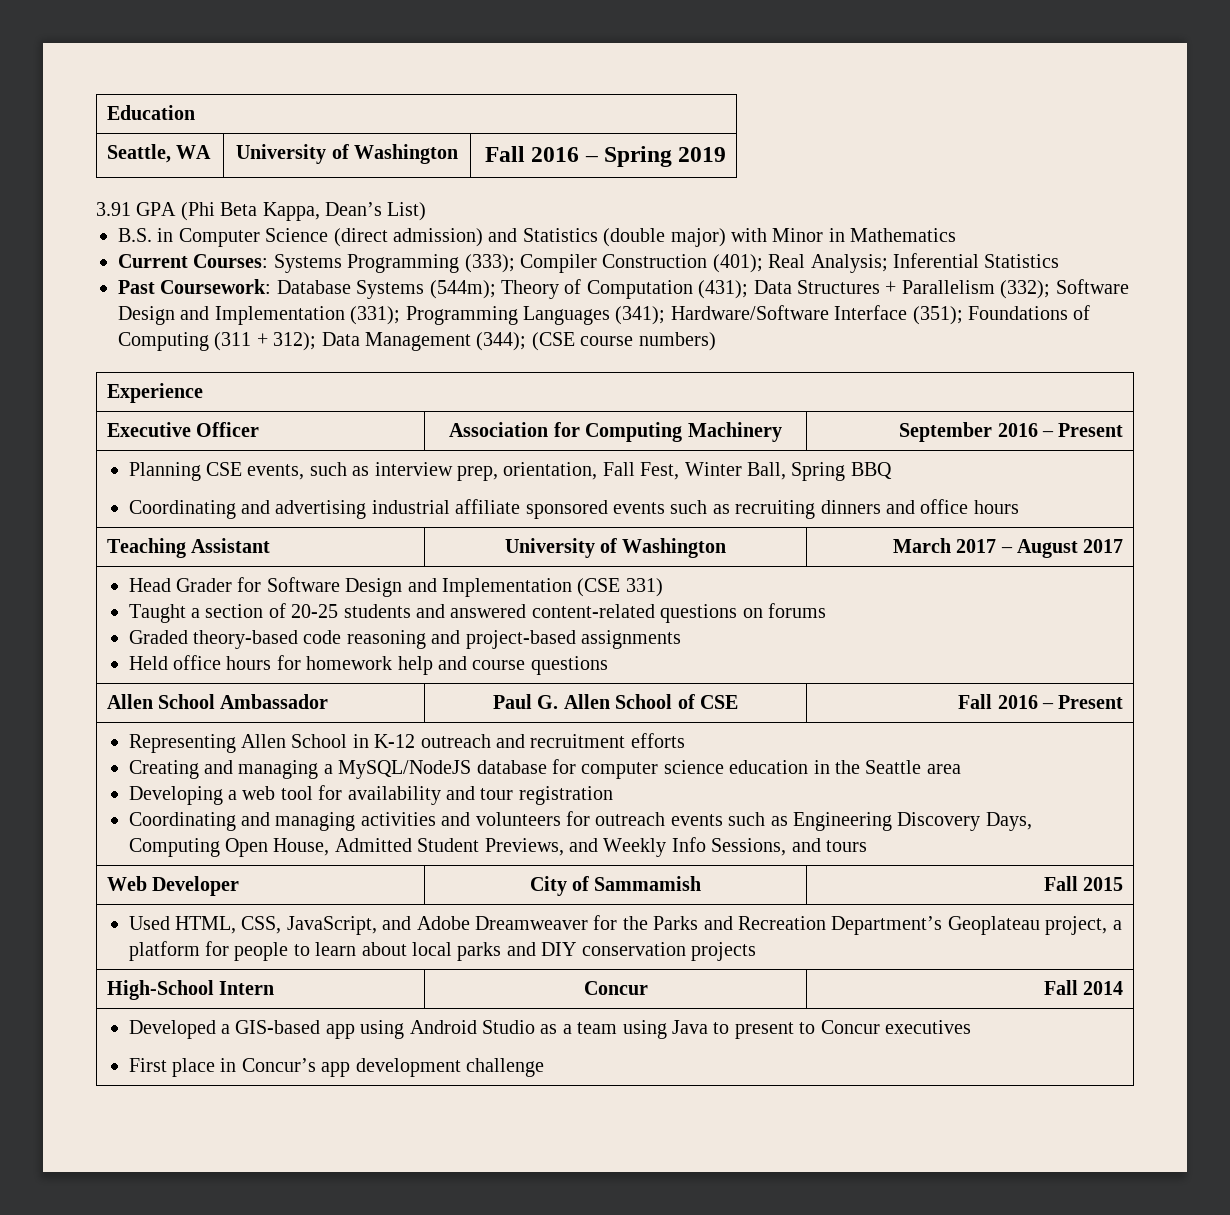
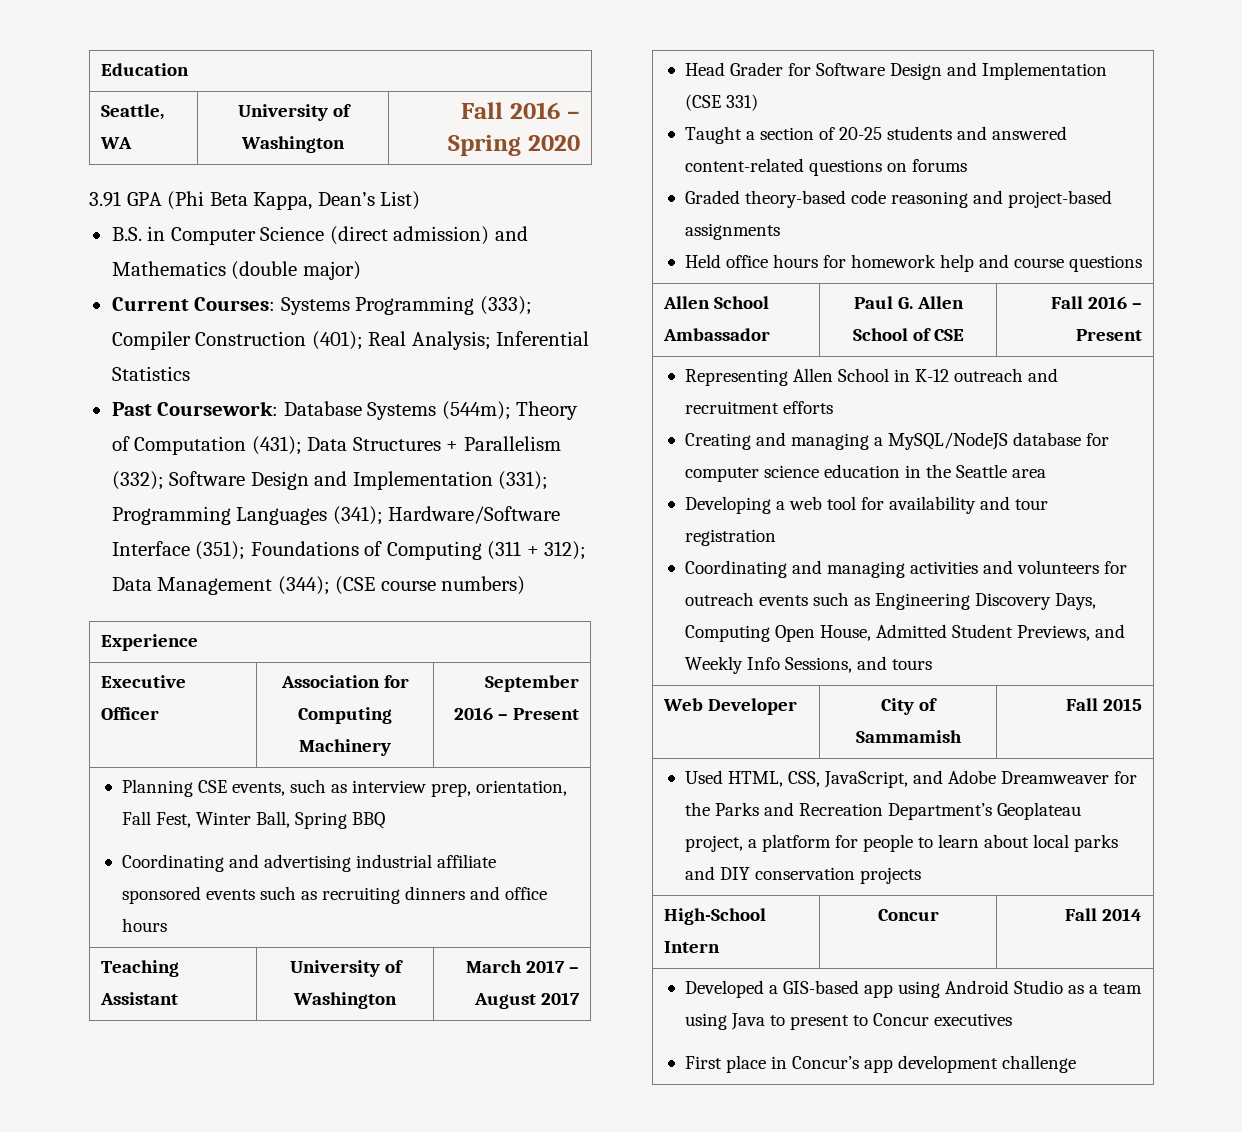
- Seattle, WA | University of Washington | Fall 2016 – Spring 2019
+ Seattle, WA | University of Washington | Fall 2016 – Spring 2020
- B.S. in Computer Science (direct admission) and Statistics (double major) with Minor in Mathematics
+ B.S. in Computer Science (direct admission) and Mathematics (double major)

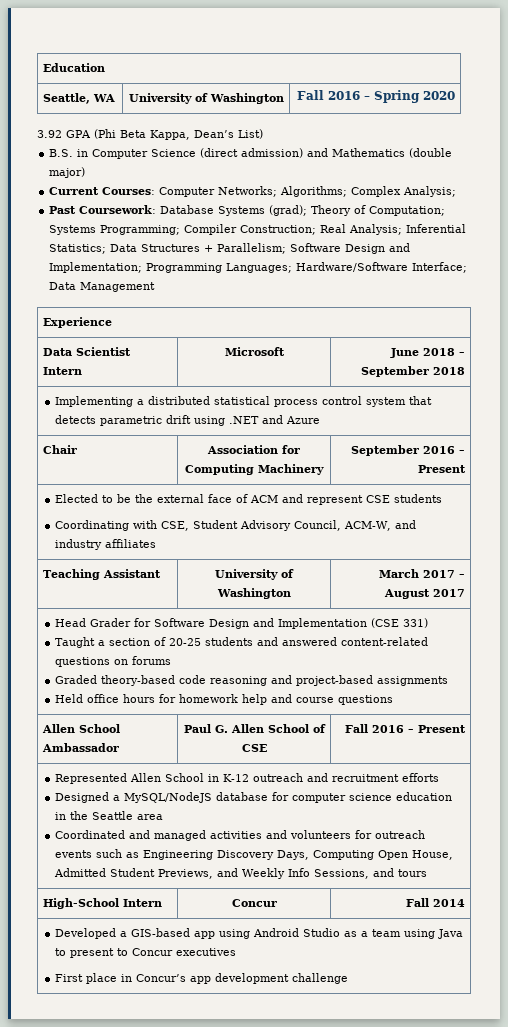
- 3.91 GPA (Phi Beta Kappa, Dean’s List)
+ 3.92 GPA (Phi Beta Kappa, Dean’s List)
- Current Courses: Systems Programming (333); Compiler Construction (401); Real Analysis; Inferential Statistics
+ Current Courses: Computer Networks; Algorithms; Complex Analysis;
- Past Coursework: Database Systems (544m); Theory of Computation (431); Data Structures + Parallelism (332); Software Design and Implementation (331); Programming Languages (341); Hardware/Software Interface (351); Foundations of Computing (311 + 312); Data Management (344); (CSE course numbers)
+ Past Coursework: Database Systems (grad); Theory of Computation; Systems Programming; Compiler Construction; Real Analysis; Inferential Statistics; Data Structures + Parallelism; Software Design and Implementation; Programming Languages; Hardware/Software Interface; Data Management
  Experience
- Executive Officer | Association for Computing Machinery | September 2016 – Present
+ Data Scientist Intern | Microsoft | June 2018 – September 2018
+ Implementing a distributed statistical process control system that detects parametric drift using .NET and Azure
+ Chair | Association for Computing Machinery | September 2016 – Present
- Planning CSE events, such as interview prep, orientation, Fall Fest, Winter Ball, Spring BBQ
- Coordinating and advertising industrial affiliate sponsored events such as recruiting dinners and office hours
+ Elected to be the external face of ACM and represent CSE students
+ Coordinating with CSE, Student Advisory Council, ACM-W, and industry affiliates
- Representing Allen School in K-12 outreach and recruitment efforts
+ Represented Allen School in K-12 outreach and recruitment efforts
- Creating and managing a MySQL/NodeJS database for computer science education in the Seattle area
+ Designed a MySQL/NodeJS database for computer science education in the Seattle area
- Developing a web tool for availability and tour registration
- Coordinating and managing activities and volunteers for outreach events such as Engineering Discovery Days, Computing Open House, Admitted Student Previews, and Weekly Info Sessions, and tours
+ Coordinated and managed activities and volunteers for outreach events such as Engineering Discovery Days, Computing Open House, Admitted Student Previews, and Weekly Info Sessions, and tours
- Web Developer | City of Sammamish | Fall 2015
- Used HTML, CSS, JavaScript, and Adobe Dreamweaver for the Parks and Recreation Department’s Geoplateau project, a platform for people to learn about local parks and DIY conservation projects

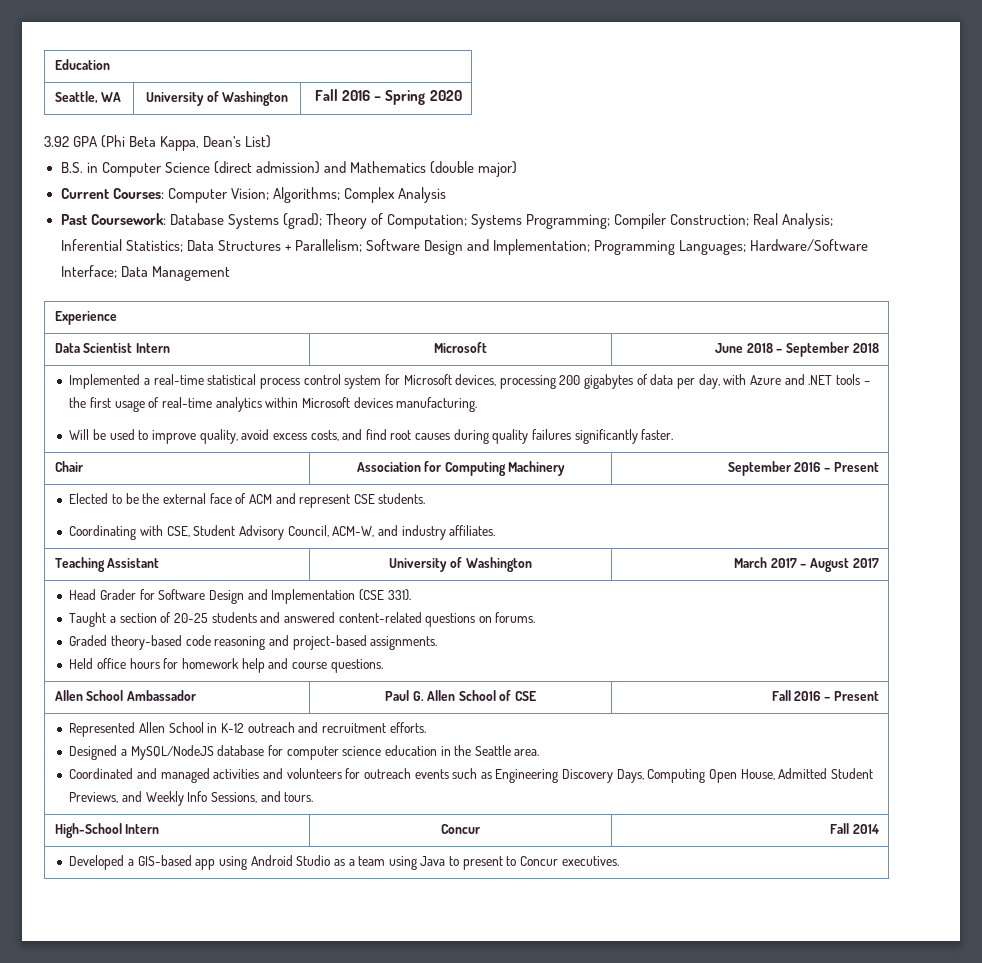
- Current Courses: Computer Networks; Algorithms; Complex Analysis;
+ Current Courses: Computer Vision; Algorithms; Complex Analysis
- Implementing a distributed statistical process control system that detects parametric drift using .NET and Azure
+ Implemented a real-time statistical process control system for Microsoft devices, processing 200 gigabytes of data per day, with Azure and .NET tools – the first usage of real-time analytics within Microsoft devices manufacturing.
+ Will be used to improve quality, avoid excess costs, and find root causes during quality failures significantly faster.
- Elected to be the external face of ACM and represent CSE students
- Coordinating with CSE, Student Advisory Council, ACM-W, and industry affiliates
+ Elected to be the external face of ACM and represent CSE students.
+ Coordinating with CSE, Student Advisory Council, ACM-W, and industry affiliates.
- Head Grader for Software Design and Implementation (CSE 331)
- Taught a section of 20-25 students and answered content-related questions on forums
- Graded theory-based code reasoning and project-based assignments
- Held office hours for homework help and course questions
+ Head Grader for Software Design and Implementation (CSE 331).
+ Taught a section of 20-25 students and answered content-related questions on forums.
+ Graded theory-based code reasoning and project-based assignments.
+ Held office hours for homework help and course questions.
- Represented Allen School in K-12 outreach and recruitment efforts
+ Represented Allen School in K-12 outreach and recruitment efforts.
- Designed a MySQL/NodeJS database for computer science education in the Seattle area
+ Designed a MySQL/NodeJS database for computer science education in the Seattle area.
- Coordinated and managed activities and volunteers for outreach events such as Engineering Discovery Days, Computing Open House, Admitted Student Previews, and Weekly Info Sessions, and tours
+ Coordinated and managed activities and volunteers for outreach events such as Engineering Discovery Days, Computing Open House, Admitted Student Previews, and Weekly Info Sessions, and tours.
- Developed a GIS-based app using Android Studio as a team using Java to present to Concur executives
- First place in Concur’s app development challenge
+ Developed a GIS-based app using Android Studio as a team using Java to present to Concur executives.

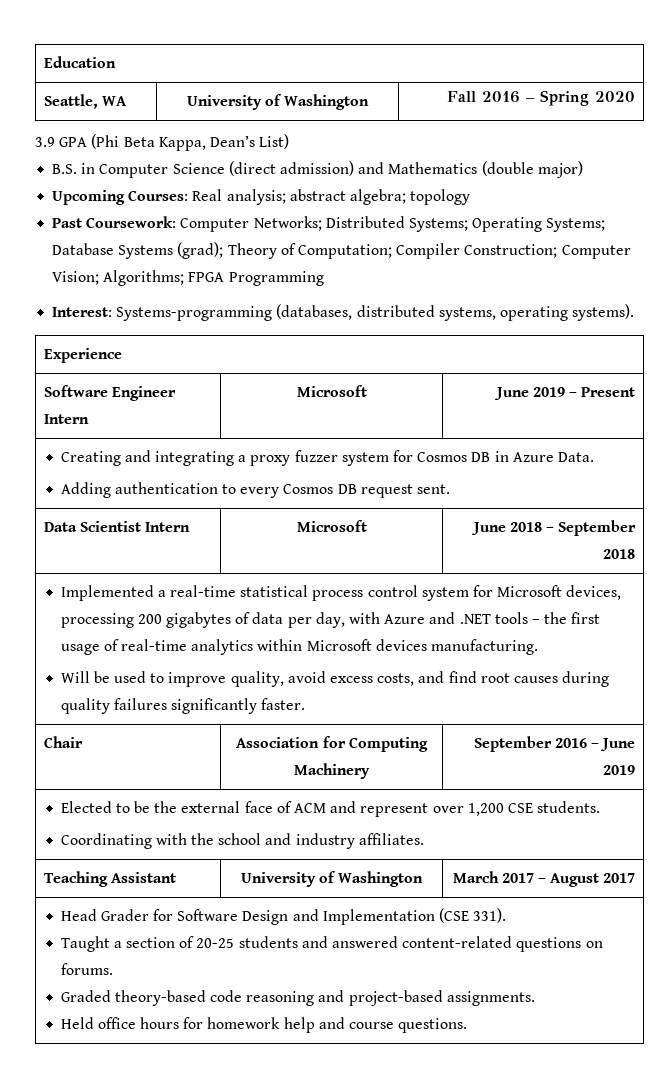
- 3.92 GPA (Phi Beta Kappa, Dean’s List)
+ 3.9 GPA (Phi Beta Kappa, Dean’s List)
- Current Courses: Computer Vision; Algorithms; Complex Analysis
- Past Coursework: Database Systems (grad); Theory of Computation; Systems Programming; Compiler Construction; Real Analysis; Inferential Statistics; Data Structures + Parallelism; Software Design and Implementation; Programming Languages; Hardware/Software Interface; Data Management
+ Upcoming Courses: Real analysis; abstract algebra; topology
+ Past Coursework: Computer Networks; Distributed Systems; Operating Systems; Database Systems (grad); Theory of Computation; Compiler Construction; Computer Vision; Algorithms; FPGA Programming
+ Interest: Systems-programming (databases, distributed systems, operating systems).
  Experience
+ Software Engineer Intern | Microsoft | June 2019 – Present
+ Creating and integrating a proxy fuzzer system for Cosmos DB in Azure Data.
+ Adding authentication to every Cosmos DB request sent.
- Chair | Association for Computing Machinery | September 2016 – Present
+ Chair | Association for Computing Machinery | September 2016 – June 2019
- Elected to be the external face of ACM and represent CSE students.
- Coordinating with CSE, Student Advisory Council, ACM-W, and industry affiliates.
+ Elected to be the external face of ACM and represent over 1,200 CSE students.
+ Coordinating with the school and industry affiliates.
- Allen School Ambassador | Paul G. Allen School of CSE | Fall 2016 – Present
- Represented Allen School in K-12 outreach and recruitment efforts.
- Designed a MySQL/NodeJS database for computer science education in the Seattle area.
- Coordinated and managed activities and volunteers for outreach events such as Engineering Discovery Days, Computing Open House, Admitted Student Previews, and Weekly Info Sessions, and tours.
- High-School Intern | Concur | Fall 2014
- Developed a GIS-based app using Android Studio as a team using Java to present to Concur executives.

